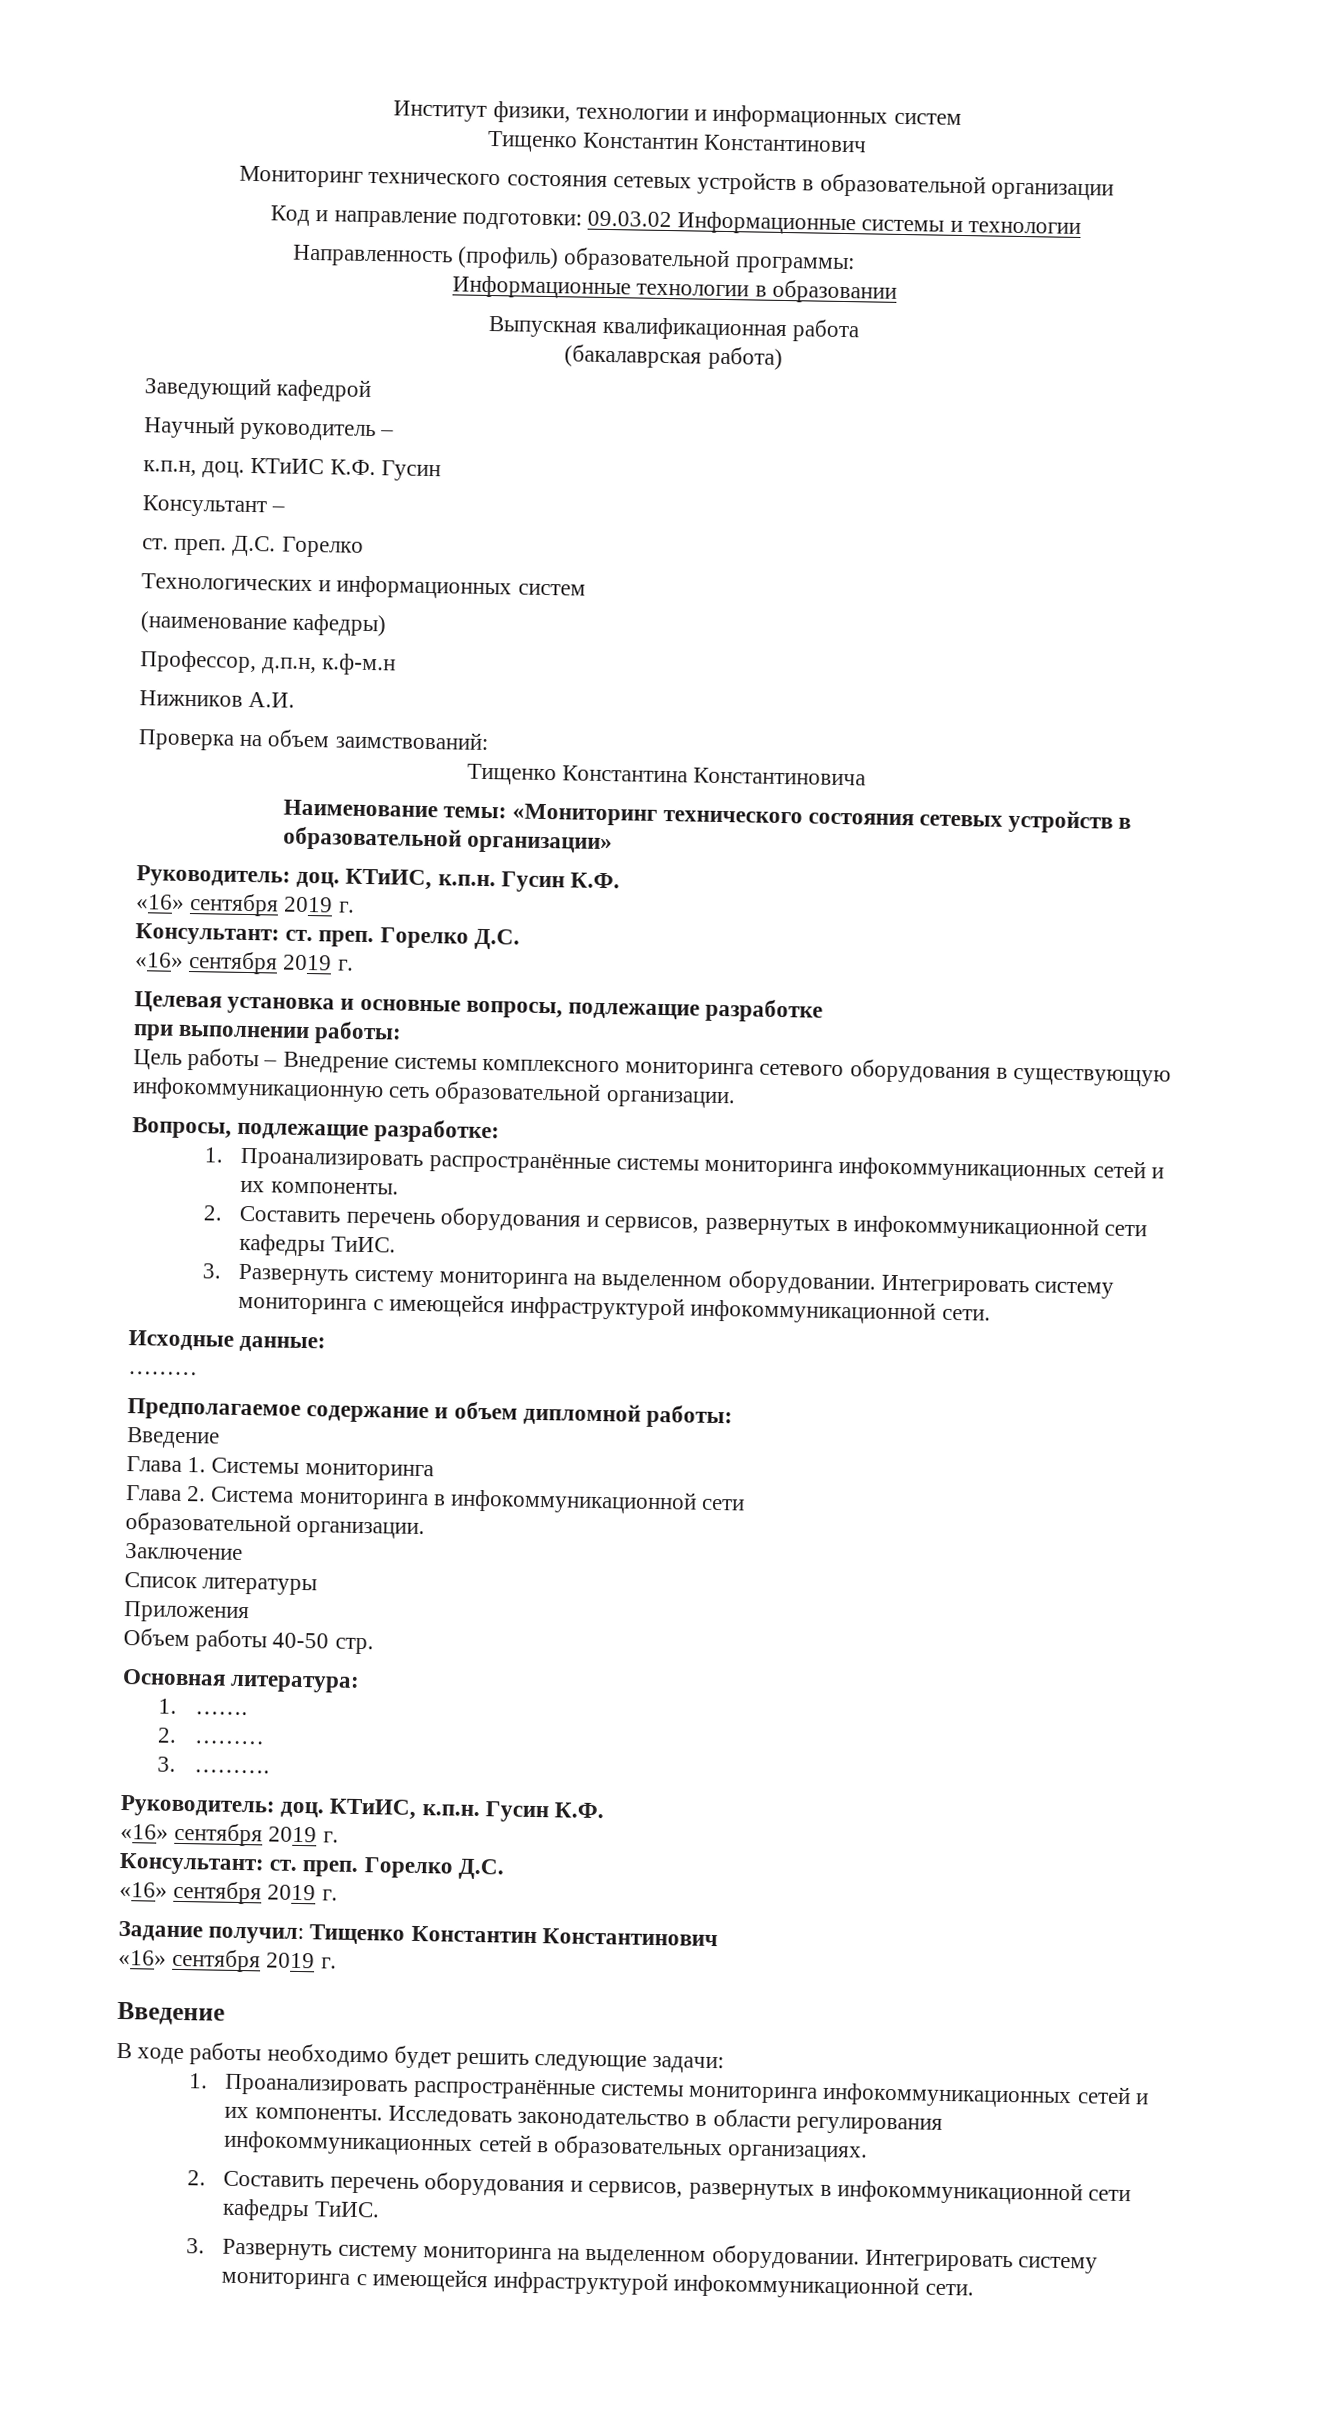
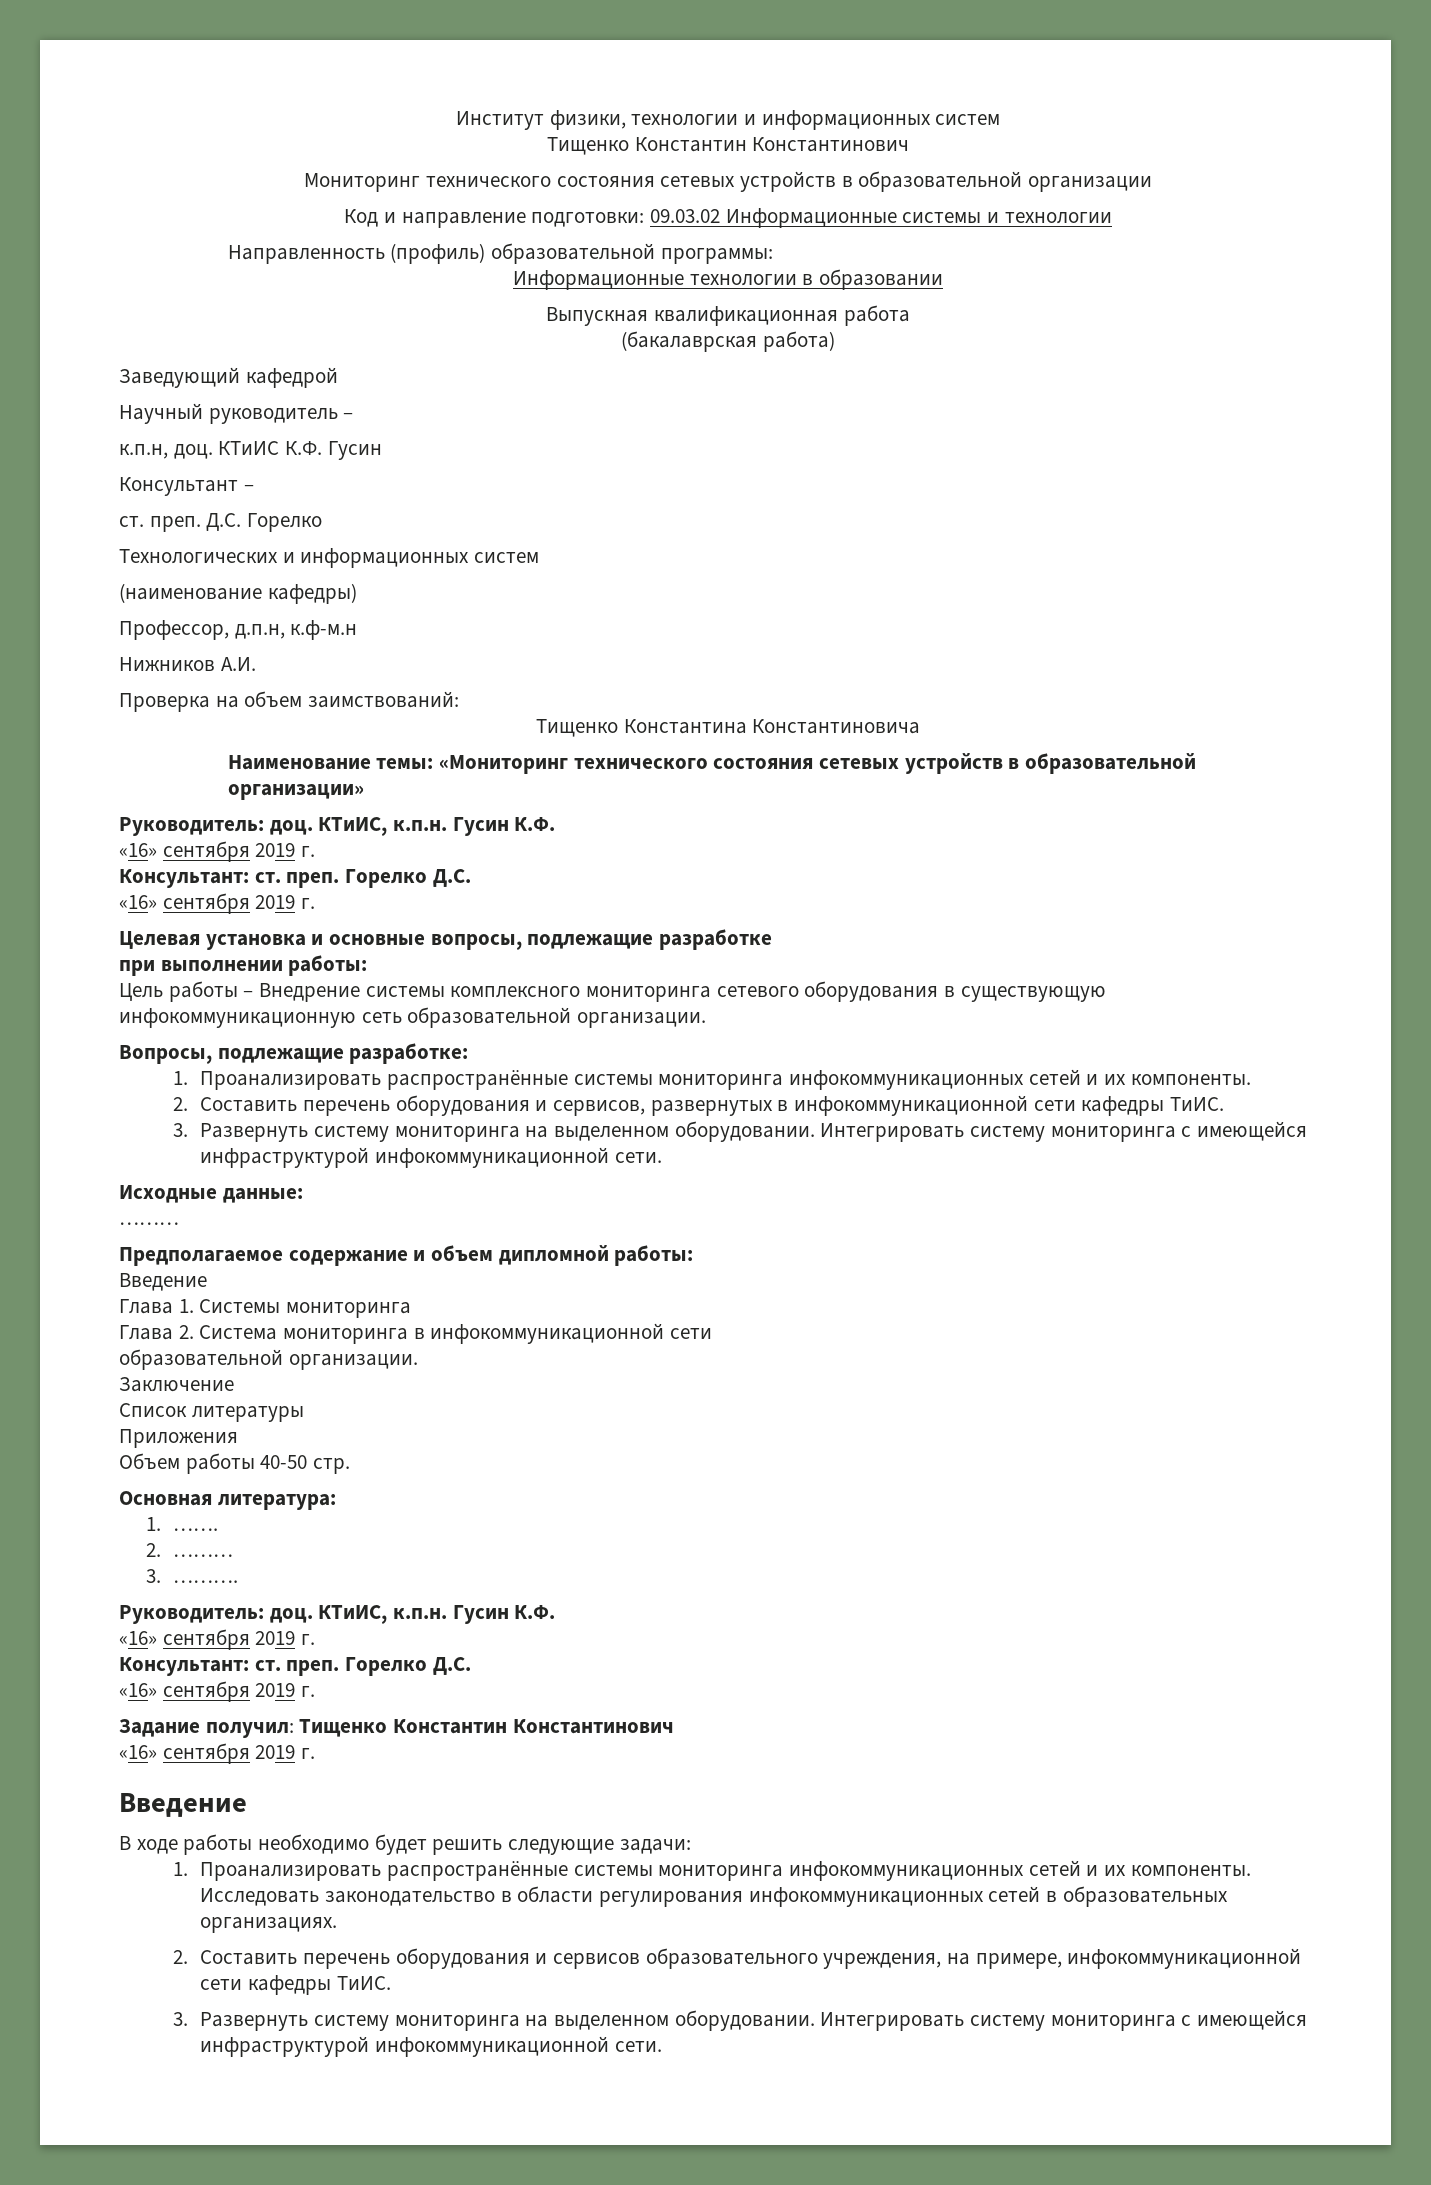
  Исследовать законодательство в области регулирования инфокоммуникационных сетей в образовательных организациях.
- 2. Составить перечень оборудования и сервисов, развернутых в инфокоммуникационной сети кафедры ТиИС.
+ 2. Составить перечень оборудования и сервисов образовательного учреждения, на примере, инфокоммуникационной сети кафедры ТиИС.

